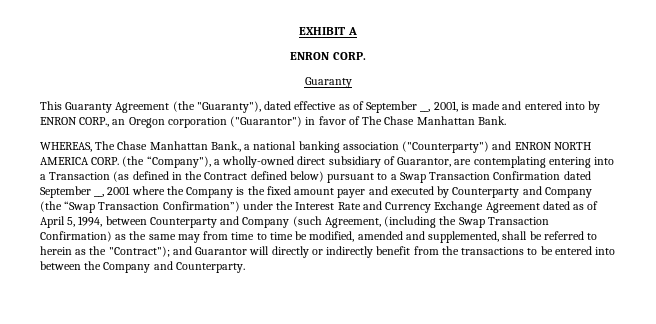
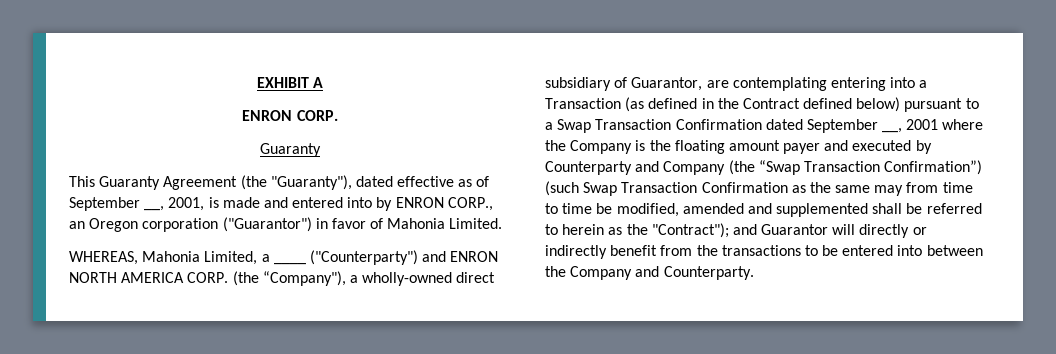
- This Guaranty Agreement (the "Guaranty"), dated effective as of September __, 2001, is made and entered into by ENRON CORP., an Oregon corporation ("Guarantor") in favor of The Chase Manhattan Bank.
- WHEREAS, The Chase Manhattan Bank., a national banking association ("Counterparty") and ENRON NORTH AMERICA CORP.
+ This Guaranty Agreement (the "Guaranty"), dated effective as of September __, 2001, is made and entered into by ENRON CORP., an Oregon corporation ("Guarantor") in favor of Mahonia Limited.
+ WHEREAS, Mahonia Limited, a ____ ("Counterparty") and ENRON NORTH AMERICA CORP.
- (the “Company"), a wholly-owned direct subsidiary of Guarantor, are contemplating entering into a Transaction (as defined in the Contract defined below) pursuant to a Swap Transaction Confirmation dated September __, 2001 where the Company is the fixed amount payer and executed by Counterparty and Company (the “Swap Transaction Confirmation”) under the Interest Rate and Currency Exchange Agreement dated as of April 5, 1994, between Counterparty and Company (such Agreement, (including the Swap Transaction Confirmation) as the same may from time to time be modified, amended and supplemented, shall be referred to herein as the "Contract");
+ (the “Company"), a wholly-owned direct subsidiary of Guarantor, are contemplating entering into a Transaction (as defined in the Contract defined below) pursuant to a Swap Transaction Confirmation dated September __, 2001 where the Company is the floating amount payer and executed by Counterparty and Company (the “Swap Transaction Confirmation”) (such Swap Transaction Confirmation as the same may from time to time be modified, amended and supplemented shall be referred to herein as the "Contract");

